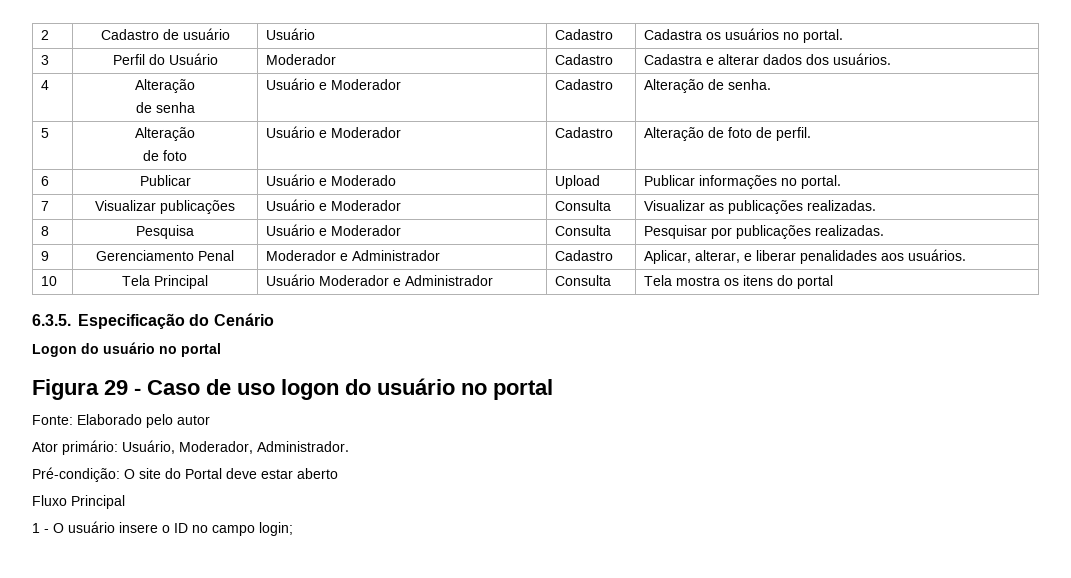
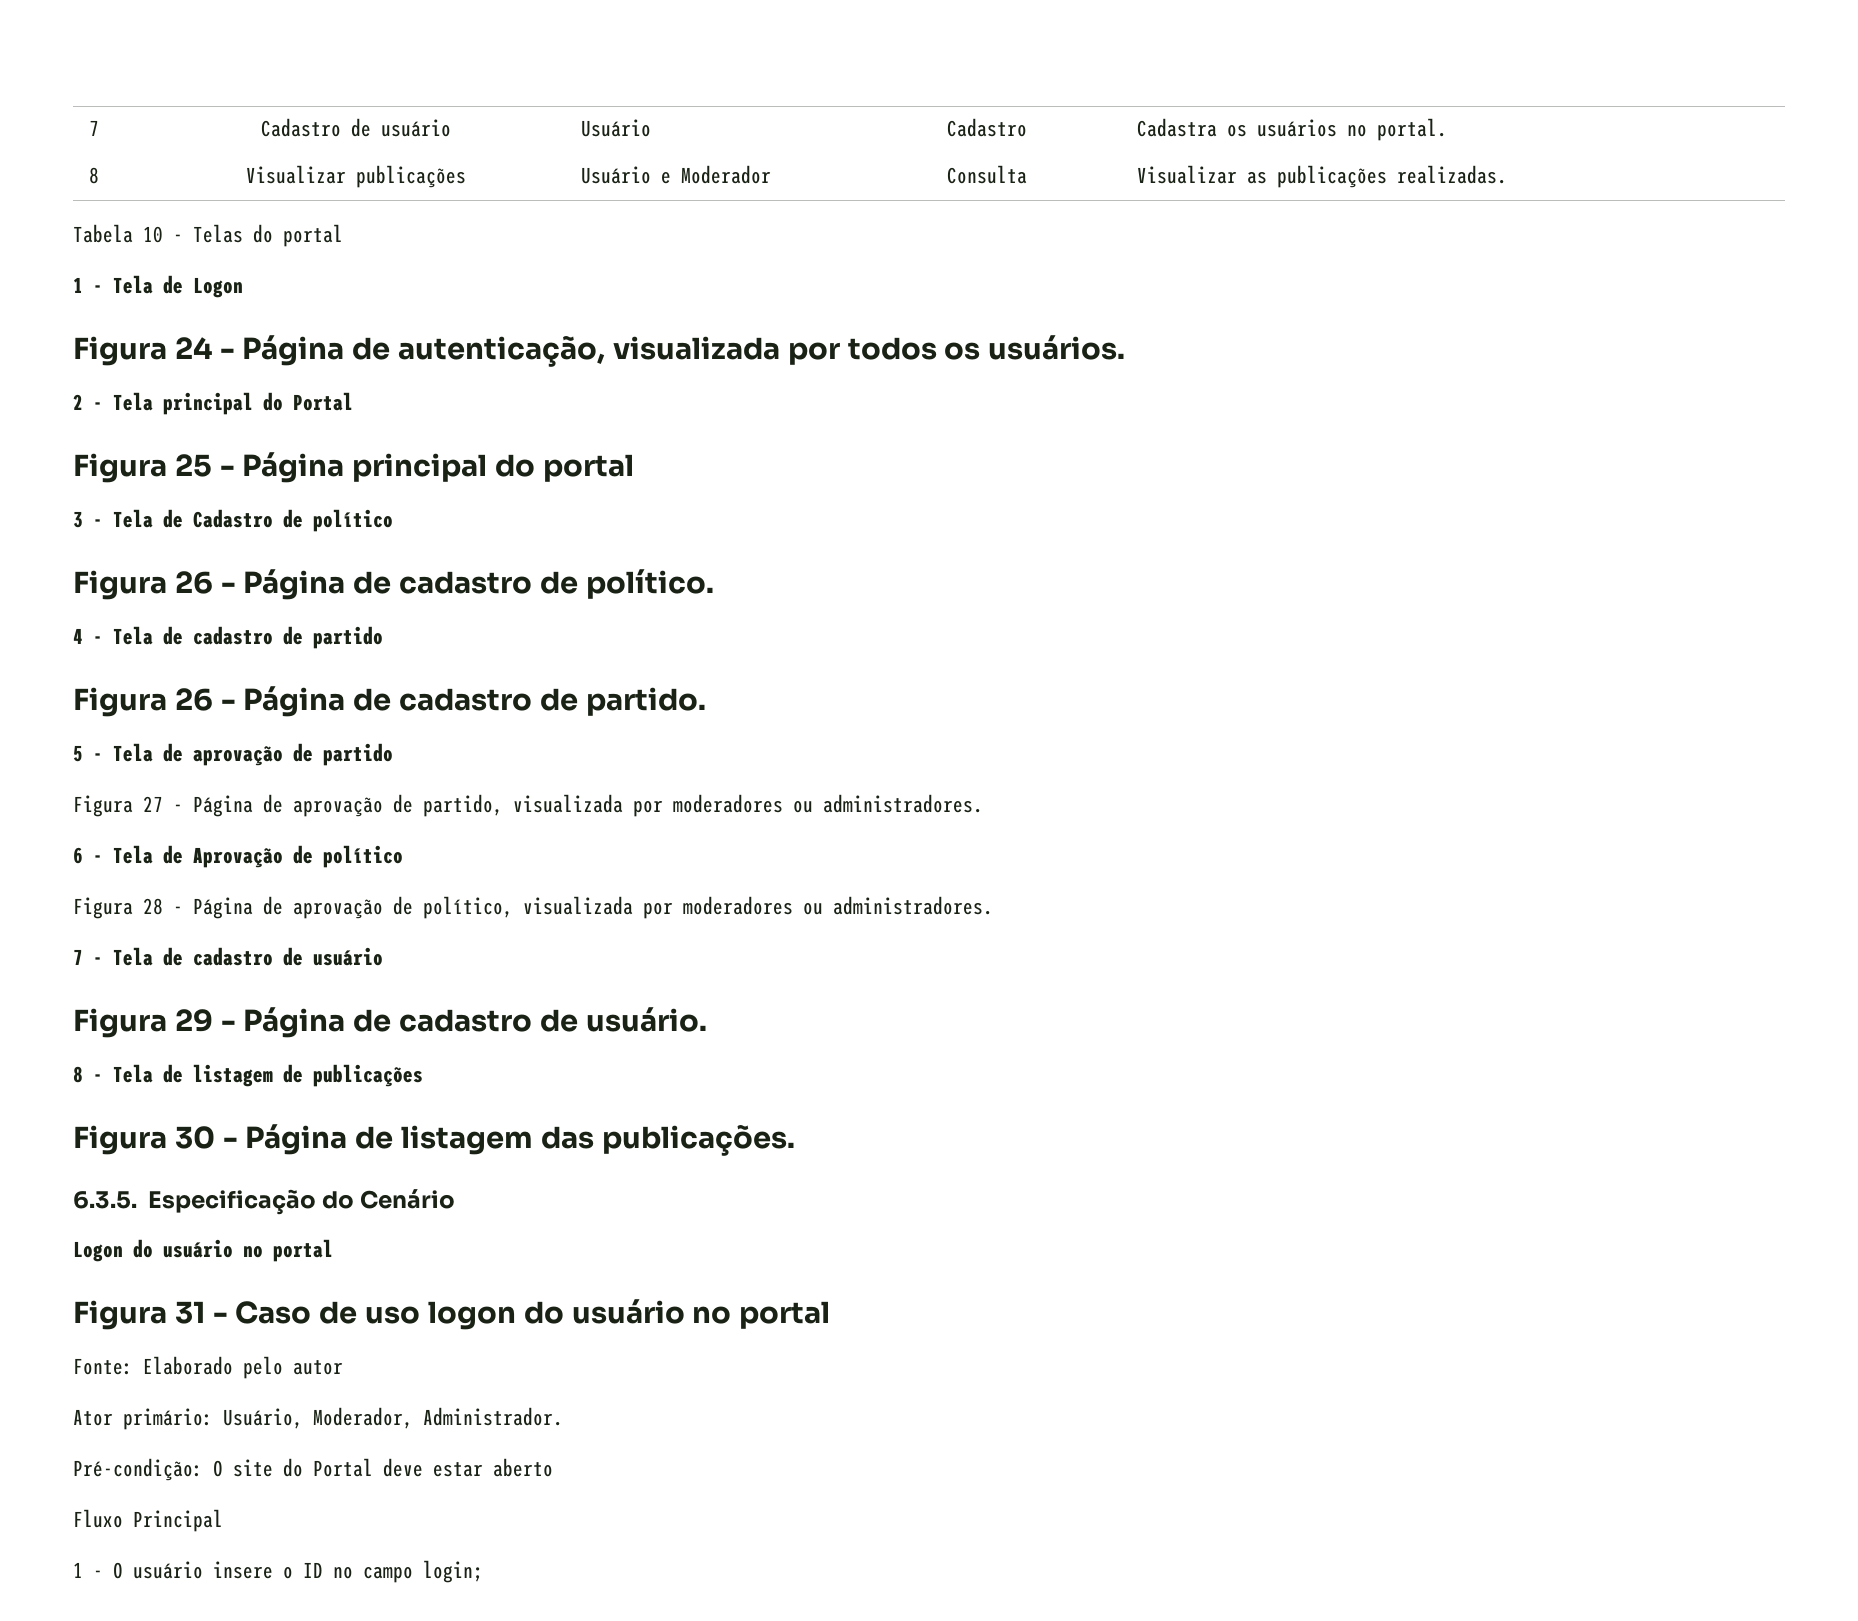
- 2 | Cadastro de usuário | Usuário | Cadastro | Cadastra os usuários no portal.
+ 7 | Cadastro de usuário | Usuário | Cadastro | Cadastra os usuários no portal.
- 3 | Perfil do Usuário | Moderador | Cadastro | Cadastra e alterar dados dos usuários.
- 4 | Alteração
- de senha | Usuário e Moderador | Cadastro | Alteração de senha.
- 5 | Alteração
- de foto | Usuário e Moderador | Cadastro | Alteração de foto de perfil.
- 6 | Publicar | Usuário e Moderado | Upload | Publicar informações no portal.
- 7 | Visualizar publicações | Usuário e Moderador | Consulta | Visualizar as publicações realizadas.
+ 8 | Visualizar publicações | Usuário e Moderador | Consulta | Visualizar as publicações realizadas.
- 8 | Pesquisa | Usuário e Moderador | Consulta | Pesquisar por publicações realizadas.
- 9 | Gerenciamento Penal | Moderador e Administrador | Cadastro | Aplicar, alterar, e liberar penalidades aos usuários.
- 10 | Tela Principal | Usuário Moderador e Administrador | Consulta | Tela mostra os itens do portal
+ Tabela 10 - Telas do portal
+ 1 - Tela de Logon
+ Figura 24 - Página de autenticação, visualizada por todos os usuários.
+ 2 - Tela principal do Portal
+ Figura 25 - Página principal do portal
+ 3 - Tela de Cadastro de político
+ Figura 26 - Página de cadastro de político.
+ 4 - Tela de cadastro de partido
+ Figura 26 - Página de cadastro de partido.
+ 5 - Tela de aprovação de partido
+ Figura 27 - Página de aprovação de partido, visualizada por moderadores ou administradores.
+ 6 - Tela de Aprovação de político
+ Figura 28 - Página de aprovação de político, visualizada por moderadores ou administradores.
+ 7 - Tela de cadastro de usuário
+ Figura 29 - Página de cadastro de usuário.
+ 8 - Tela de listagem de publicações
+ Figura 30 - Página de listagem das publicações.
- Figura 29 - Caso de uso logon do usuário no portal
+ Figura 31 - Caso de uso logon do usuário no portal

